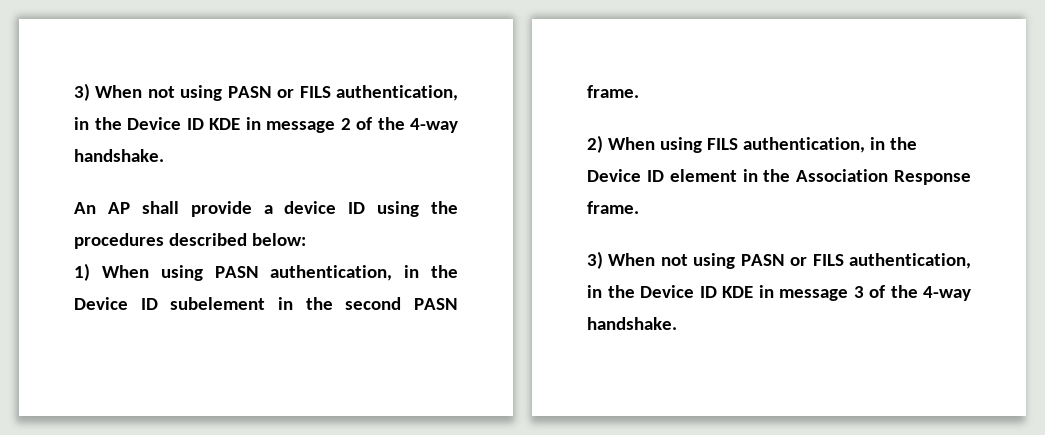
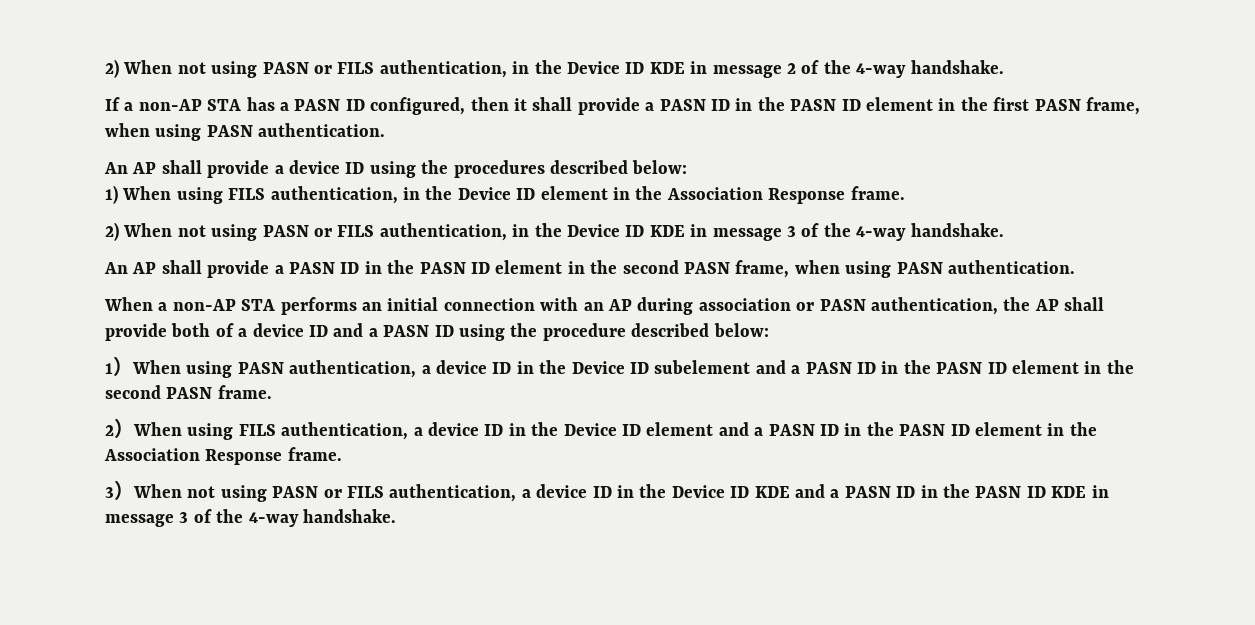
- 3) When not using PASN or FILS authentication, in the Device ID KDE in message 2 of the 4-way handshake.
+ 2) When not using PASN or FILS authentication, in the Device ID KDE in message 2 of the 4-way handshake.
+ If a non-AP STA has a PASN ID configured, then it shall provide a PASN ID in the PASN ID element in the first PASN frame, when using PASN authentication.
- 1) When using PASN authentication, in the Device ID subelement in the second PASN frame.
- 2) When using FILS authentication, in the Device ID element in the Association Response frame.
+ 1) When using FILS authentication, in the Device ID element in the Association Response frame.
- 3) When not using PASN or FILS authentication, in the Device ID KDE in message 3 of the 4-way handshake.
+ 2) When not using PASN or FILS authentication, in the Device ID KDE in message 3 of the 4-way handshake.
+ An AP shall provide a PASN ID in the PASN ID element in the second PASN frame, when using PASN authentication.
+ When a non-AP STA performs an initial connection with an AP during association or PASN authentication, the AP shall provide both of a device ID and a PASN ID using the procedure described below:
+ 1）When using PASN authentication, a device ID in the Device ID subelement and a PASN ID in the PASN ID element in the second PASN frame.
+ 2）When using FILS authentication, a device ID in the Device ID element and a PASN ID in the PASN ID element in the Association Response frame.
+ 3）When not using PASN or FILS authentication, a device ID in the Device ID KDE and a PASN ID in the PASN ID KDE in message 3 of the 4-way handshake.

